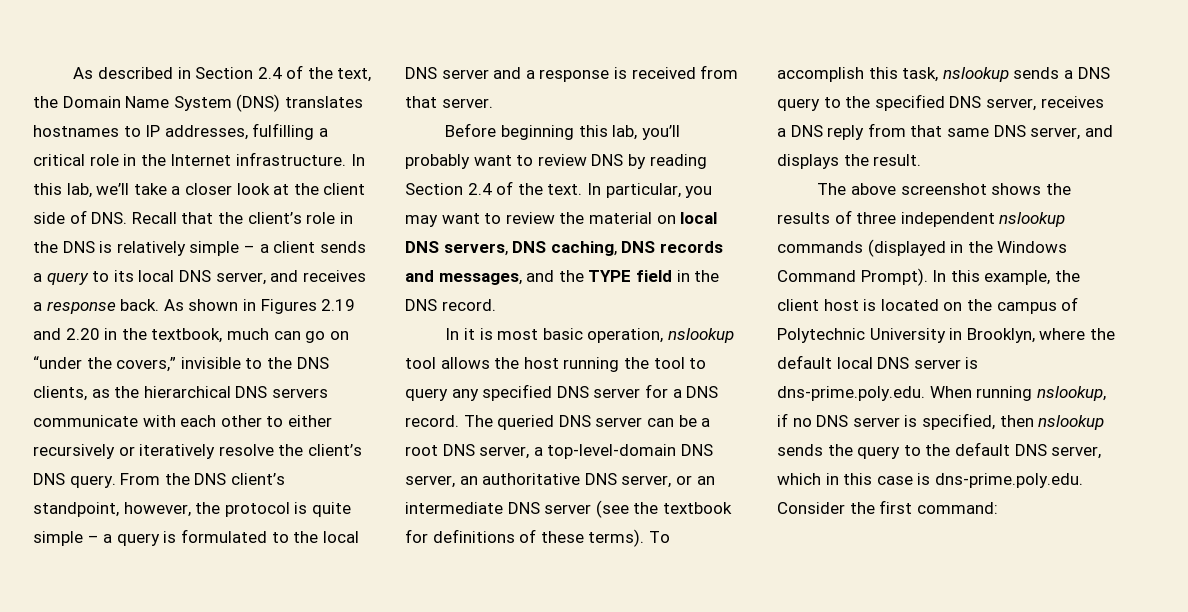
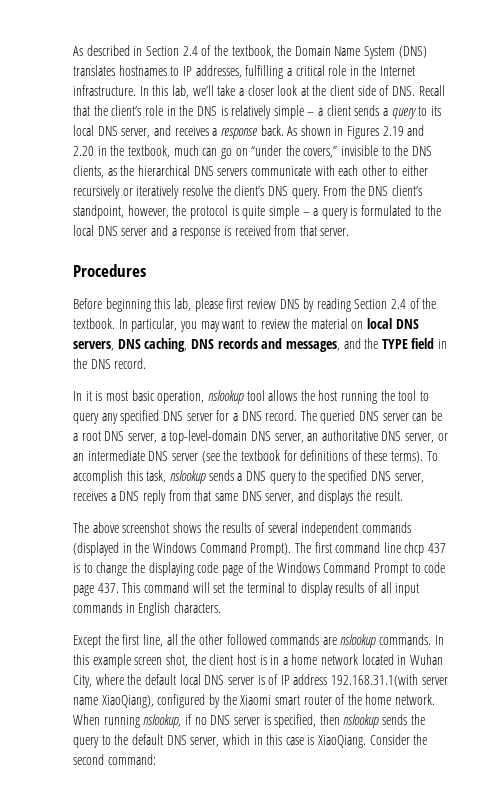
- As described in Section 2.4 of the text, the Domain Name System (DNS) translates hostnames to IP addresses, fulfilling a critical role in the Internet infrastructure.
+ As described in Section 2.4 of the textbook, the Domain Name System (DNS) translates hostnames to IP addresses, fulfilling a critical role in the Internet infrastructure.
+ Procedures
- Before beginning this lab, you’ll probably want to review DNS by reading Section 2.4 of the text.
+ Before beginning this lab, please first review DNS by reading Section 2.4 of the textbook.
- The above screenshot shows the results of three independent nslookup commands (displayed in the Windows Command Prompt).
+ The above screenshot shows the results of several independent commands (displayed in the Windows Command Prompt).
- In this example, the client host is located on the campus of Polytechnic University in Brooklyn, where the default local DNS server is dns-prime.poly.edu. When running nslookup, if no DNS server is specified, then nslookup sends the query to the default DNS server, which in this case is dns-prime.poly.edu. Consider the first command:
+ The first command line chcp 437 is to change the displaying code page of the Windows Command Prompt to code page 437. This command will set the terminal to display results of all input commands in English characters.
+ Except the first line, all the other followed commands are nslookup commands. In this example screen shot, the client host is in a home network located in Wuhan City, where the default local DNS server is of IP address 192.168.31.1(with server name XiaoQiang), configured by the Xiaomi smart router of the home network. When running nslookup, if no DNS server is specified, then nslookup sends the query to the default DNS server, which in this case is XiaoQiang. Consider the second command:

